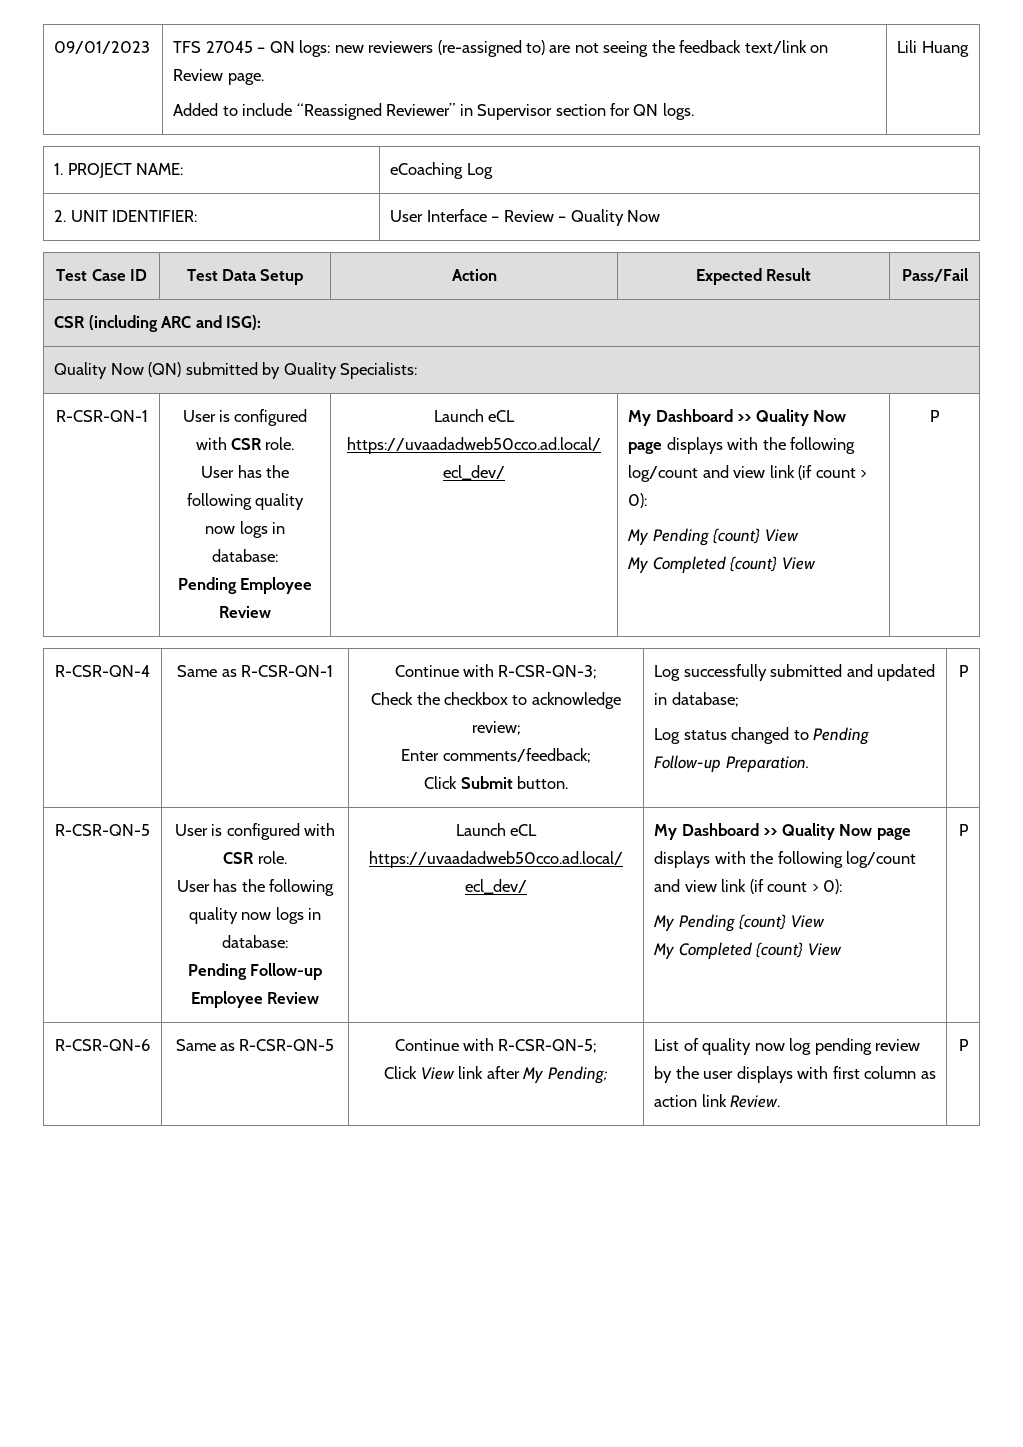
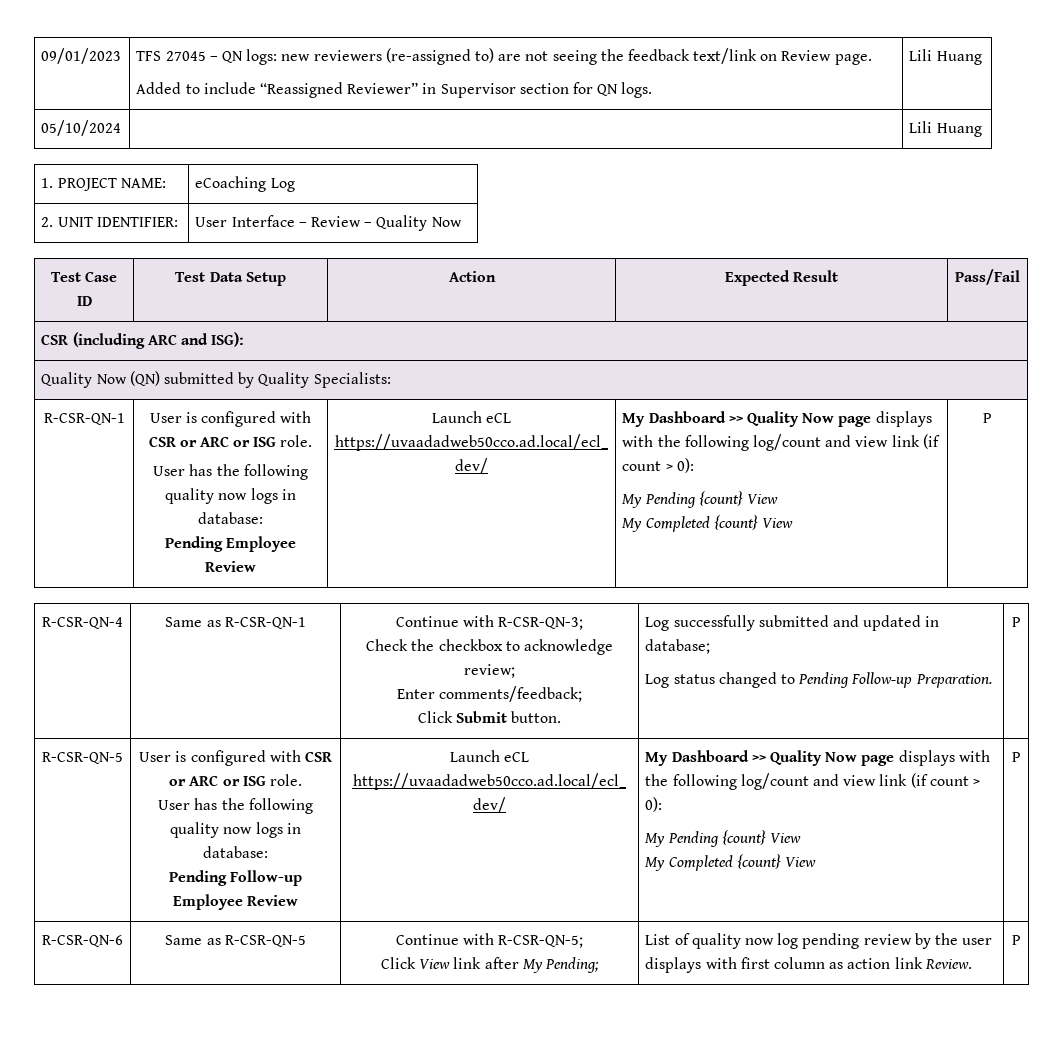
+ 05/10/2024 | | Lili Huang
- R-CSR-QN-1 | User is configured with CSR role.
+ R-CSR-QN-1 | User is configured with CSR or ARC or ISG role.
- R-CSR-QN-5 | User is configured with CSR role.
+ R-CSR-QN-5 | User is configured with CSR or ARC or ISG role.

